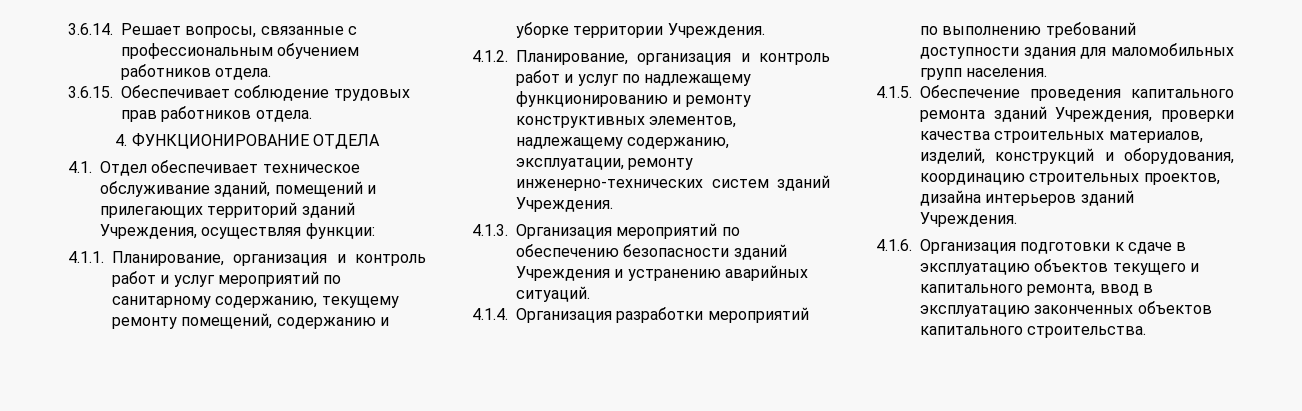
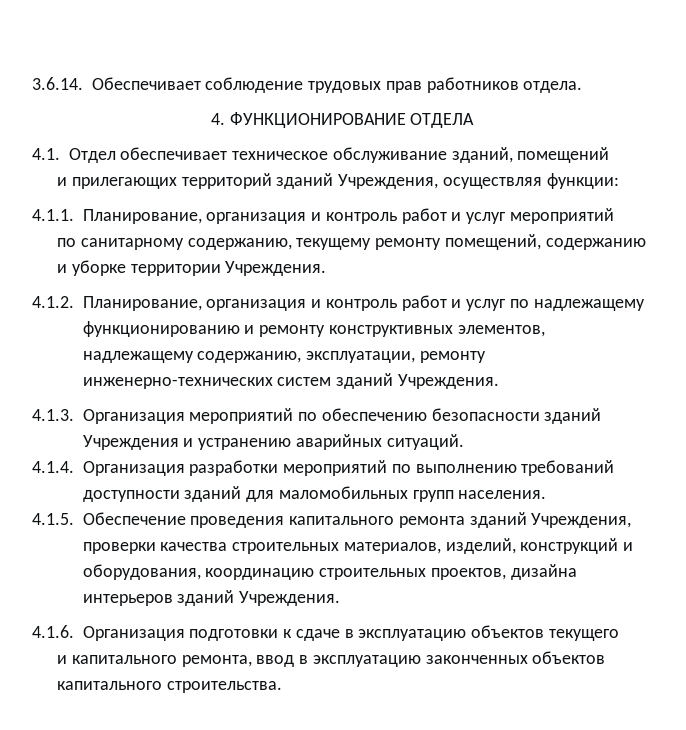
- 3.6.14. Решает вопросы, связанные с профессиональным обучением работников отдела.
- 3.6.15. Обеспечивает соблюдение трудовых прав работников отдела.
+ 3.6.14. Обеспечивает соблюдение трудовых прав работников отдела.
- 4.1. Отдел обеспечивает техническое обслуживание зданий, помещений и прилегающих территорий зданий Учреждения, осуществляя функции:
+ 4.1. Отдел обеспечивает техническое обслуживание зданий, помещений
+ и прилегающих территорий зданий Учреждения, осуществляя функции:
- 4.1.1. Планирование, организация и контроль работ и услуг мероприятий по санитарному содержанию, текущему ремонту помещений, содержанию и уборке территории Учреждения.
+ 4.1.1. Планирование, организация и контроль работ и услуг мероприятий
+ по санитарному содержанию, текущему ремонту помещений, содержанию и уборке территории Учреждения.
- 4.1.4. Организация разработки мероприятий по выполнению требований доступности здания для маломобильных групп населения.
+ 4.1.4. Организация разработки мероприятий по выполнению требований доступности зданий для маломобильных групп населения.
- 4.1.6. Организация подготовки к сдаче в эксплуатацию объектов текущего и капитального ремонта, ввод в эксплуатацию законченных объектов капитального строительства.
+ 4.1.6. Организация подготовки к сдаче в эксплуатацию объектов текущего
+ и капитального ремонта, ввод в эксплуатацию законченных объектов капитального строительства.

